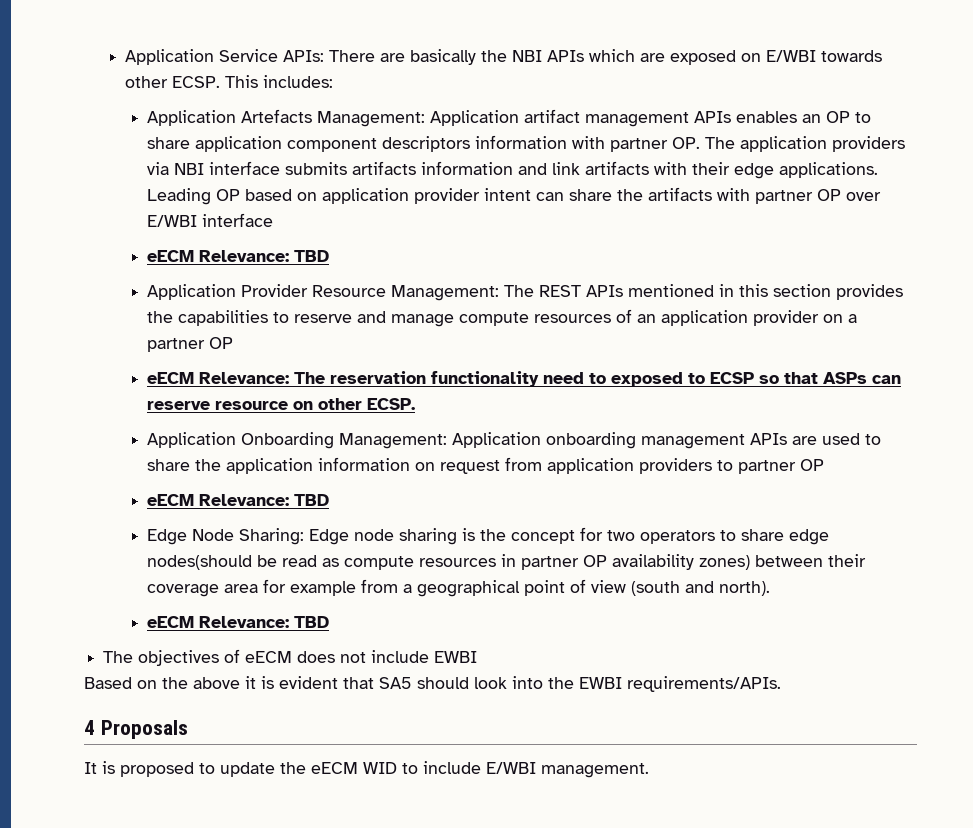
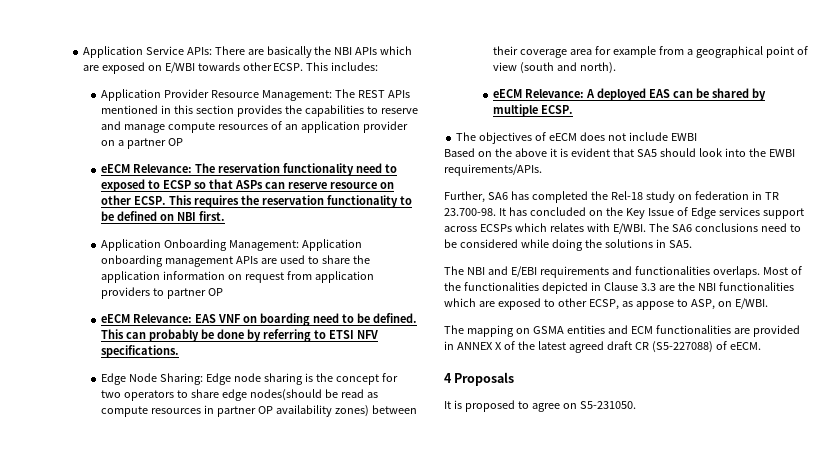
- Application Artefacts Management: Application artifact management APIs enables an OP to share application component descriptors information with partner OP. The application providers via NBI interface submits artifacts information and link artifacts with their edge applications. Leading OP based on application provider intent can share the artifacts with partner OP over E/WBI interface
- eECM Relevance: TBD
+ This requires the reservation functionality to be defined on NBI first.
  Application Onboarding Management: Application onboarding management APIs are used to share the application information on request from application providers to partner OP
- eECM Relevance: TBD
+ eECM Relevance: EAS VNF on boarding need to be defined. This can probably be done by referring to ETSI NFV specifications.
  Edge Node Sharing: Edge node sharing is the concept for two operators to share edge nodes(should be read as compute resources in partner OP availability zones) between their coverage area for example from a geographical point of view (south and north).
- eECM Relevance: TBD
+ eECM Relevance: A deployed EAS can be shared by multiple ECSP.
+ Further, SA6 has completed the Rel-18 study on federation in TR 23.700-98. It has concluded on the Key Issue of Edge services support across ECSPs which relates with E/WBI. The SA6 conclusions need to be considered while doing the solutions in SA5.
+ The NBI and E/EBI requirements and functionalities overlaps. Most of the functionalities depicted in Clause 3.3 are the NBI functionalities which are exposed to other ECSP, as appose to ASP, on E/WBI.
+ The mapping on GSMA entities and ECM functionalities are provided in ANNEX X of the latest agreed draft CR (S5-227088) of eECM.
- It is proposed to update the eECM WID to include E/WBI management.
+ It is proposed to agree on S5-231050.

